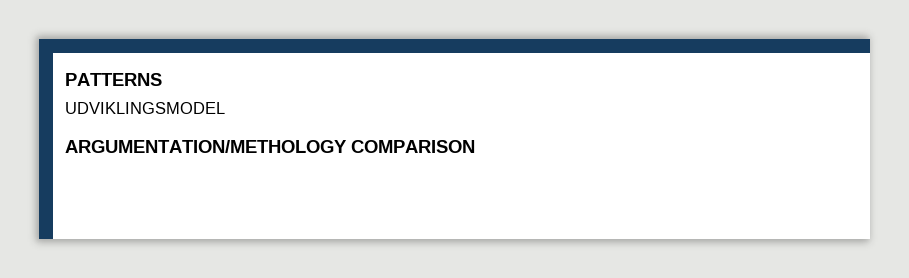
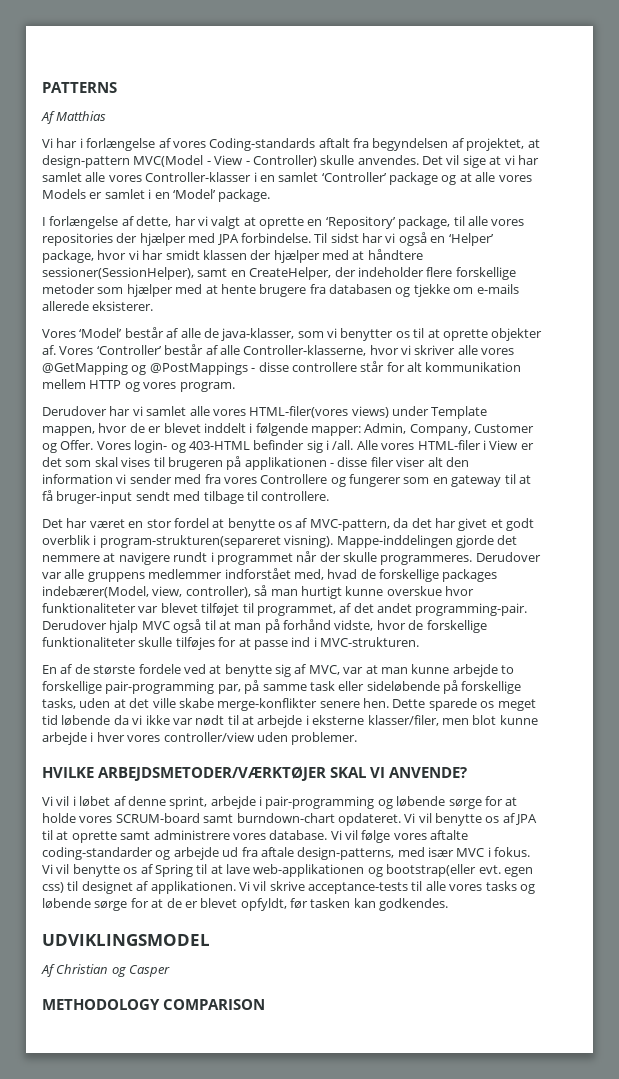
+ Af Matthias
+ Vi har i forlængelse af vores Coding-standards aftalt fra begyndelsen af projektet, at design-pattern MVC(Model - View - Controller) skulle anvendes. Det vil sige at vi har samlet alle vores Controller-klasser i en samlet ‘Controller’ package og at alle vores Models er samlet i en ‘Model’ package.
+ I forlængelse af dette, har vi valgt at oprette en ‘Repository’ package, til alle vores repositories der hjælper med JPA forbindelse. Til sidst har vi også en ‘Helper’ package, hvor vi har smidt klassen der hjælper med at håndtere sessioner(SessionHelper), samt en CreateHelper, der indeholder flere forskellige metoder som hjælper med at hente brugere fra databasen og tjekke om e-mails allerede eksisterer.
+ Vores ‘Model’ består af alle de java-klasser, som vi benytter os til at oprette objekter af. Vores ‘Controller’ består af alle Controller-klasserne, hvor vi skriver alle vores @GetMapping og @PostMappings - disse controllere står for alt kommunikation mellem HTTP og vores program.
+ Derudover har vi samlet alle vores HTML-filer(vores views) under Template mappen, hvor de er blevet inddelt i følgende mapper: Admin, Company, Customer og Offer. Vores login- og 403-HTML befinder sig i /all. Alle vores HTML-filer i View er det som skal vises til brugeren på applikationen - disse filer viser alt den information vi sender med fra vores Controllere og fungerer som en gateway til at få bruger-input sendt med tilbage til controllere.
+ Det har været en stor fordel at benytte os af MVC-pattern, da det har givet et godt overblik i program-strukturen(separeret visning). Mappe-inddelingen gjorde det nemmere at navigere rundt i programmet når der skulle programmeres. Derudover var alle gruppens medlemmer indforstået med, hvad de forskellige packages indebærer(Model, view, controller), så man hurtigt kunne overskue hvor funktionaliteter var blevet tilføjet til programmet, af det andet programming-pair. Derudover hjalp MVC også til at man på forhånd vidste, hvor de forskellige funktionaliteter skulle tilføjes for at passe ind i MVC-strukturen.
+ En af de største fordele ved at benytte sig af MVC, var at man kunne arbejde to forskellige pair-programming par, på samme task eller sideløbende på forskellige tasks, uden at det ville skabe merge-konflikter senere hen. Dette sparede os meget tid løbende da vi ikke var nødt til at arbejde i eksterne klasser/filer, men blot kunne arbejde i hver vores controller/view uden problemer.
+ HVILKE ARBEJDSMETODER/VÆRKTØJER SKAL VI ANVENDE?
+ Vi vil i løbet af denne sprint, arbejde i pair-programming og løbende sørge for at holde vores SCRUM-board samt burndown-chart opdateret. Vi vil benytte os af JPA til at oprette samt administrere vores database. Vi vil følge vores aftalte coding-standarder og arbejde ud fra aftale design-patterns, med især MVC i fokus. Vi vil benytte os af Spring til at lave web-applikationen og bootstrap(eller evt. egen css) til designet af applikationen. Vi vil skrive acceptance-tests til alle vores tasks og løbende sørge for at de er blevet opfyldt, før tasken kan godkendes.
  UDVIKLINGSMODEL
- ARGUMENTATION/METHOLOGY COMPARISON
+ Af Christian og Casper
+ METHODOLOGY COMPARISON

